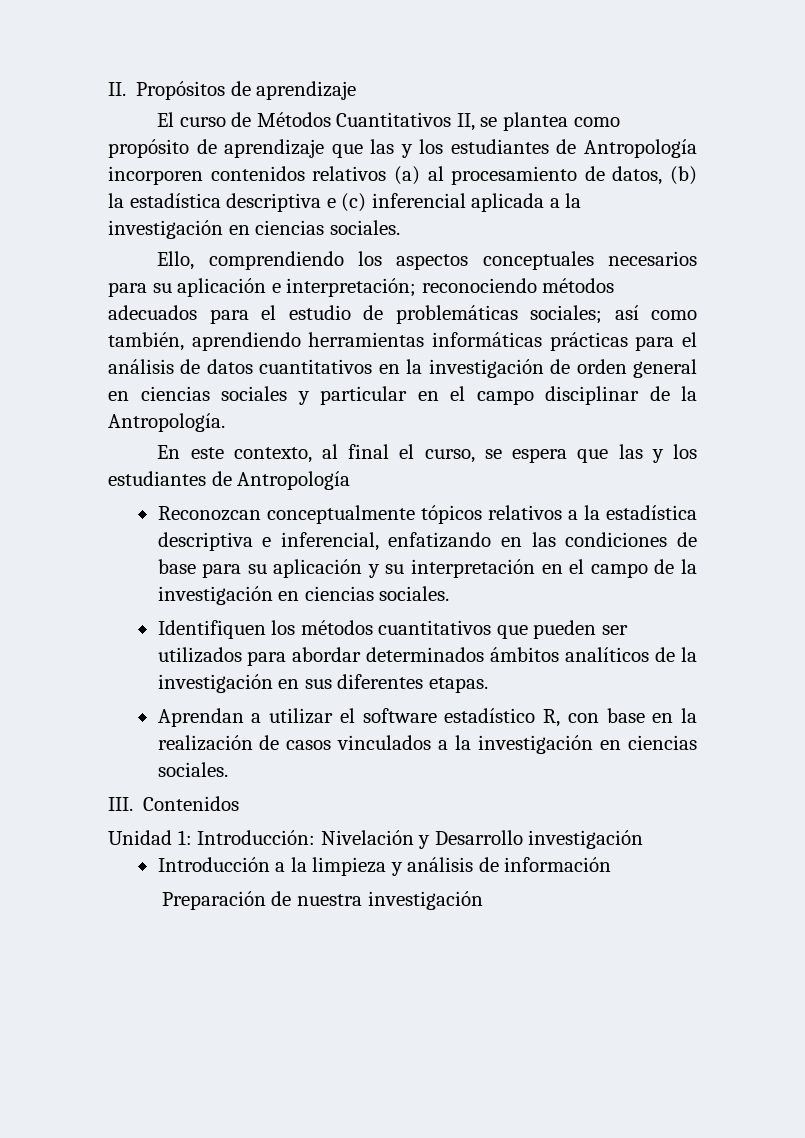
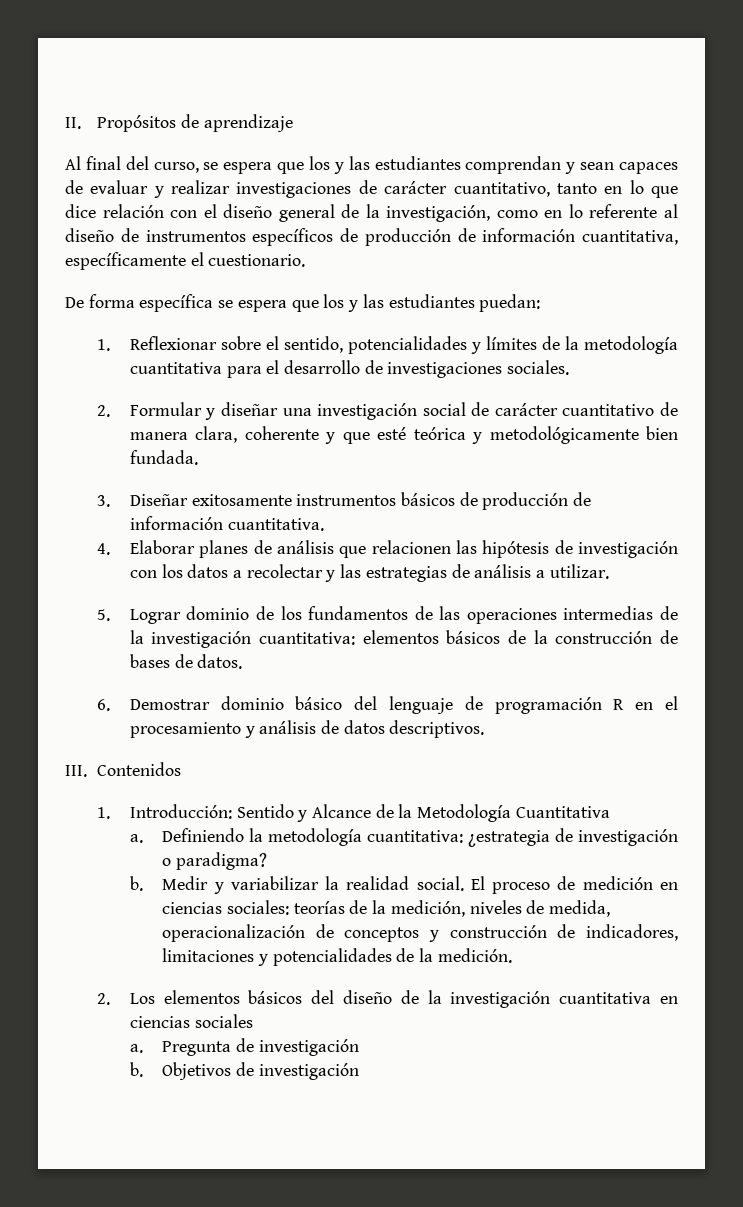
- El curso de Métodos Cuantitativos II, se plantea como propósito de aprendizaje que las y los estudiantes de Antropología incorporen contenidos relativos (a) al procesamiento de datos, (b) la estadística descriptiva e (c) inferencial aplicada a la investigación en ciencias sociales.
- Ello, comprendiendo los aspectos conceptuales necesarios para su aplicación e interpretación; reconociendo métodos adecuados para el estudio de problemáticas sociales; así como también, aprendiendo herramientas informáticas prácticas para el análisis de datos cuantitativos en la investigación de orden general en ciencias sociales y particular en el campo disciplinar de la Antropología.
- En este contexto, al final el curso, se espera que las y los estudiantes de Antropología
- Reconozcan conceptualmente tópicos relativos a la estadística descriptiva e inferencial, enfatizando en las condiciones de base para su aplicación y su interpretación en el campo de la investigación en ciencias sociales.
- Identifiquen los métodos cuantitativos que pueden ser utilizados para abordar determinados ámbitos analíticos de la investigación en sus diferentes etapas.
- Aprendan a utilizar el software estadístico R, con base en la realización de casos vinculados a la investigación en ciencias sociales.
+ Al final del curso, se espera que los y las estudiantes comprendan y sean capaces de evaluar y realizar investigaciones de carácter cuantitativo, tanto en lo que dice relación con el diseño general de la investigación, como en lo referente al diseño de instrumentos específicos de producción de información cuantitativa, específicamente el cuestionario.
+ De forma específica se espera que los y las estudiantes puedan:
+ 1. Reflexionar sobre el sentido, potencialidades y límites de la metodología cuantitativa para el desarrollo de investigaciones sociales.
+ 2. Formular y diseñar una investigación social de carácter cuantitativo de manera clara, coherente y que esté teórica y metodológicamente bien fundada.
+ 3. Diseñar exitosamente instrumentos básicos de producción de información cuantitativa.
+ 4. Elaborar planes de análisis que relacionen las hipótesis de investigación con los datos a recolectar y las estrategias de análisis a utilizar.
+ 5. Lograr dominio de los fundamentos de las operaciones intermedias de la investigación cuantitativa: elementos básicos de la construcción de bases de datos.
+ 6. Demostrar dominio básico del lenguaje de programación R en el procesamiento y análisis de datos descriptivos.
  III. Contenidos
- Unidad 1: Introducción: Nivelación y Desarrollo investigación
- Introducción a la limpieza y análisis de información
- Preparación de nuestra investigación
+ 1. Introducción: Sentido y Alcance de la Metodología Cuantitativa
+ a. Definiendo la metodología cuantitativa: ¿estrategia de investigación o paradigma?
+ b. Medir y variabilizar la realidad social. El proceso de medición en ciencias sociales: teorías de la medición, niveles de medida, operacionalización de conceptos y construcción de indicadores, limitaciones y potencialidades de la medición.
+ 2. Los elementos básicos del diseño de la investigación cuantitativa en ciencias sociales
+ a. Pregunta de investigación
+ b. Objetivos de investigación

